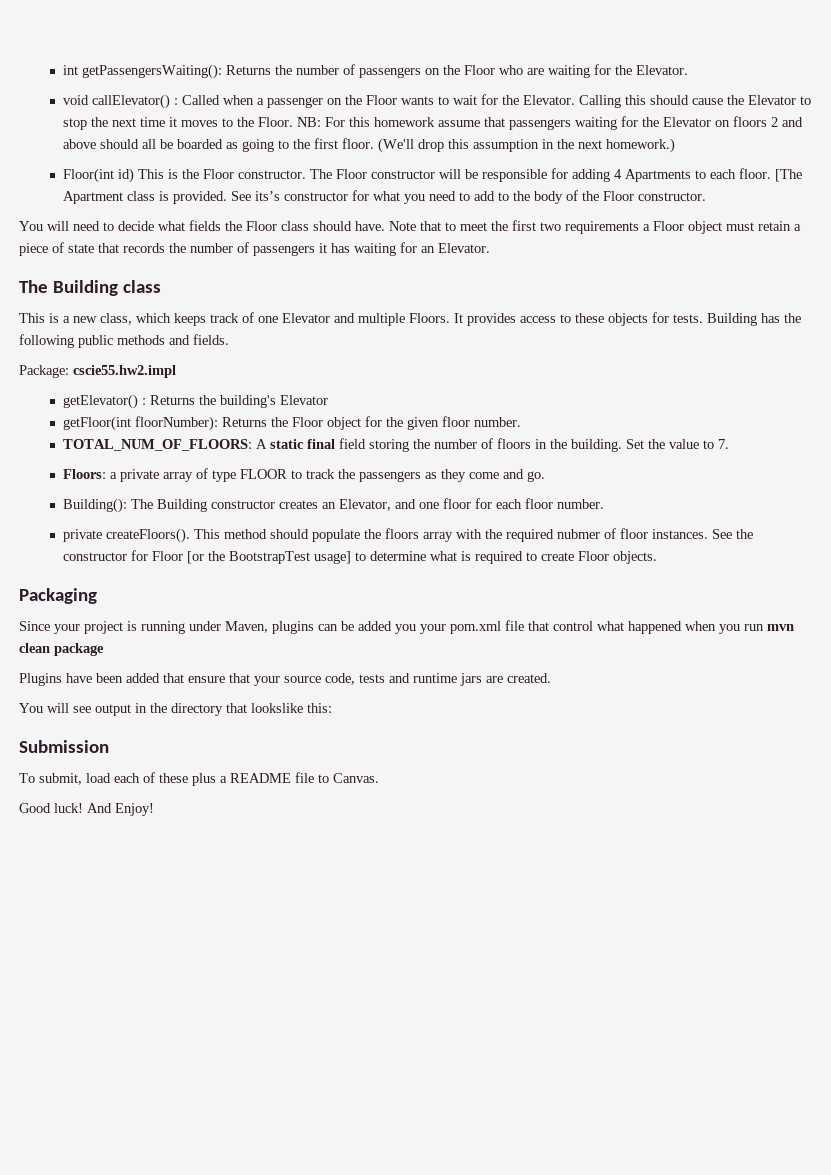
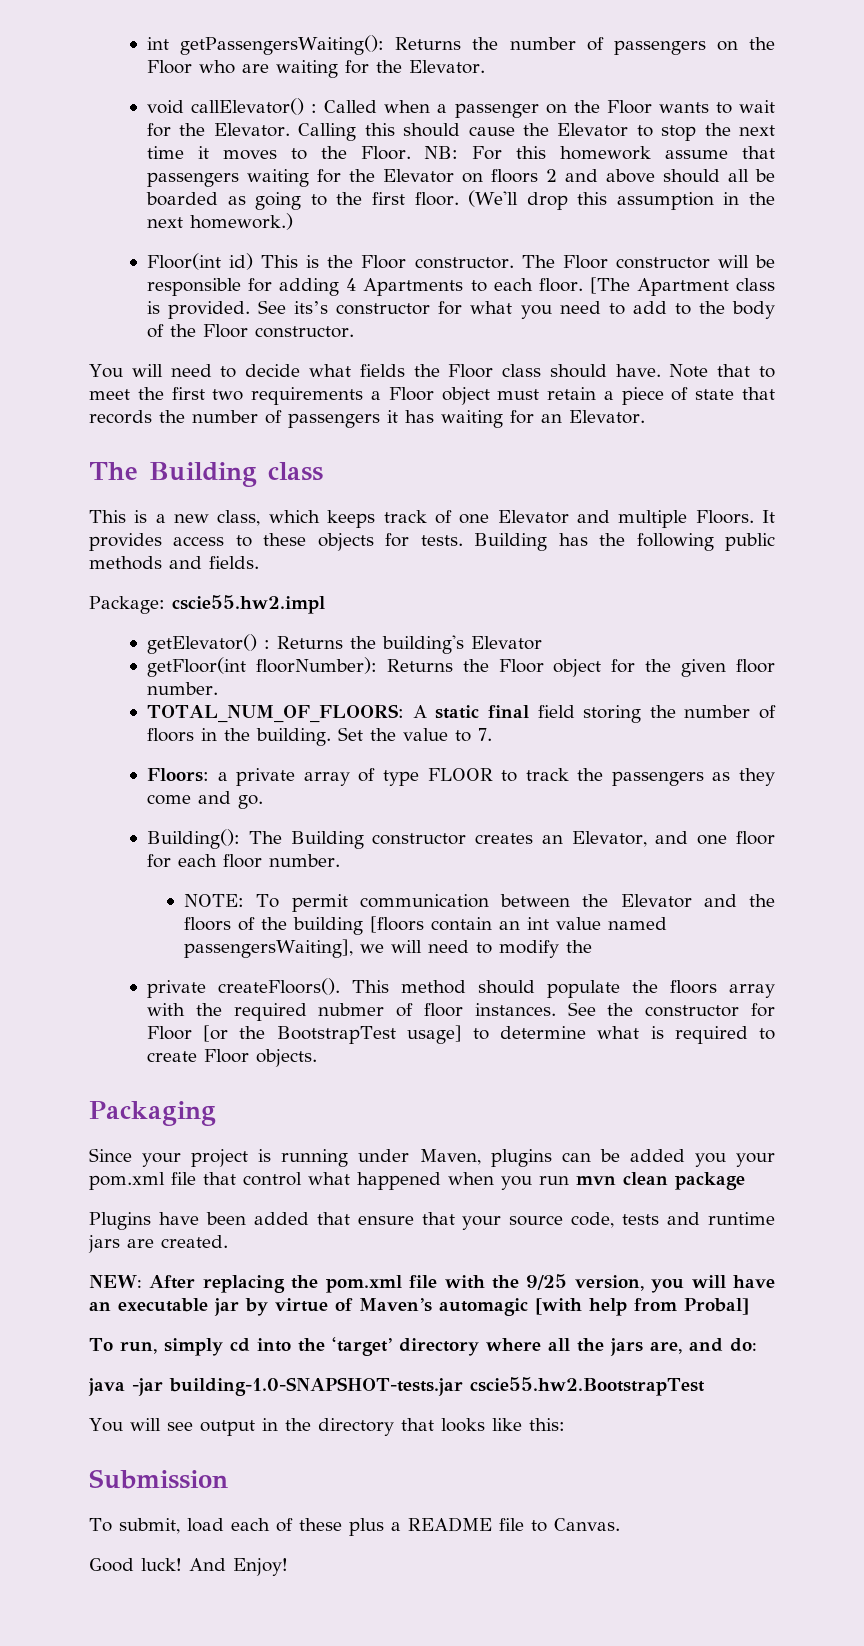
+ NOTE: To permit communication between the Elevator and the floors of the building [floors contain an int value named passengersWaiting], we will need to modify the
+ NEW: After replacing the pom.xml file with the 9/25 version, you will have an executable jar by virtue of Maven’s automagic [with help from Probal]
+ To run, simply cd into the ‘target’ directory where all the jars are, and do:
+ java -jar building-1.0-SNAPSHOT-tests.jar cscie55.hw2.BootstrapTest
- You will see output in the directory that lookslike this:
+ You will see output in the directory that looks like this:

